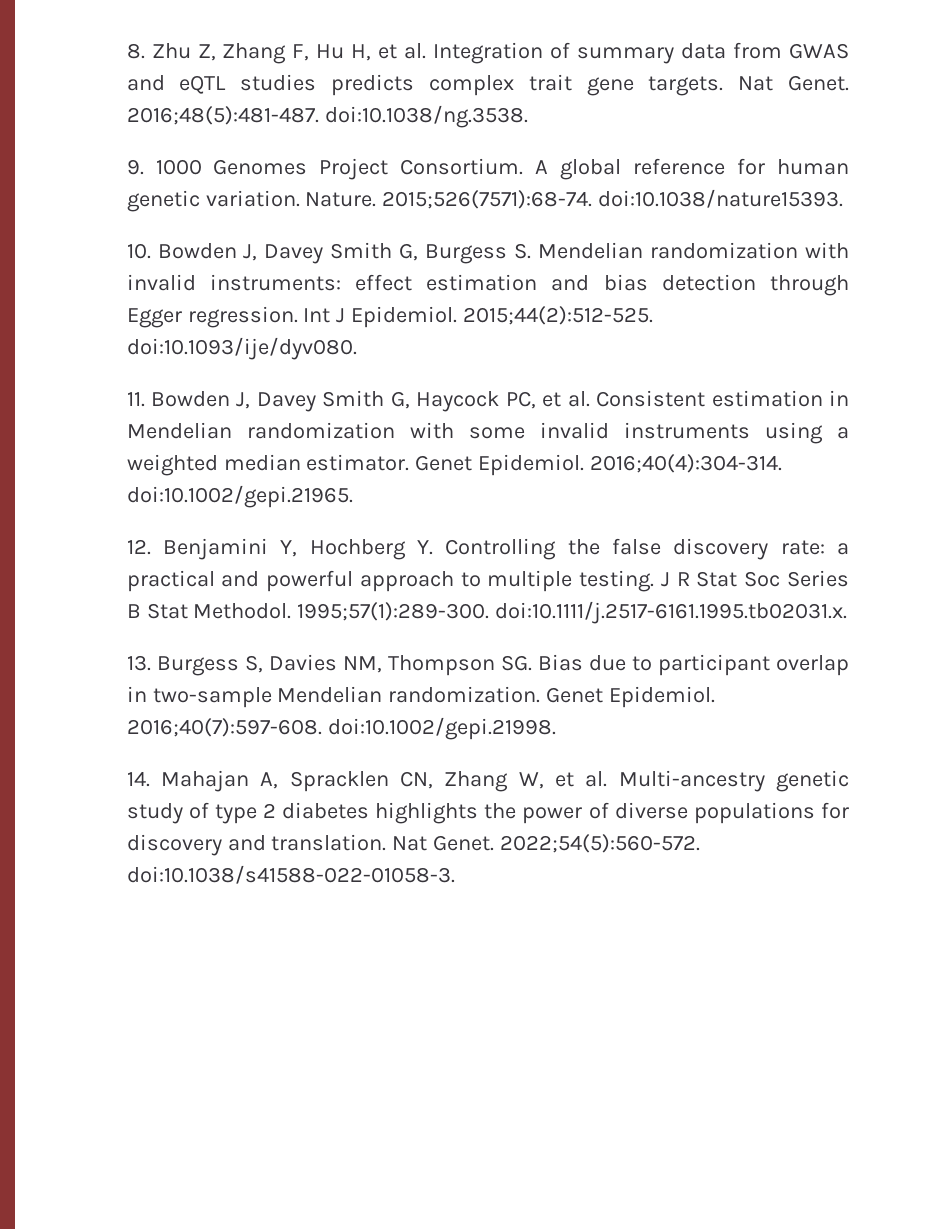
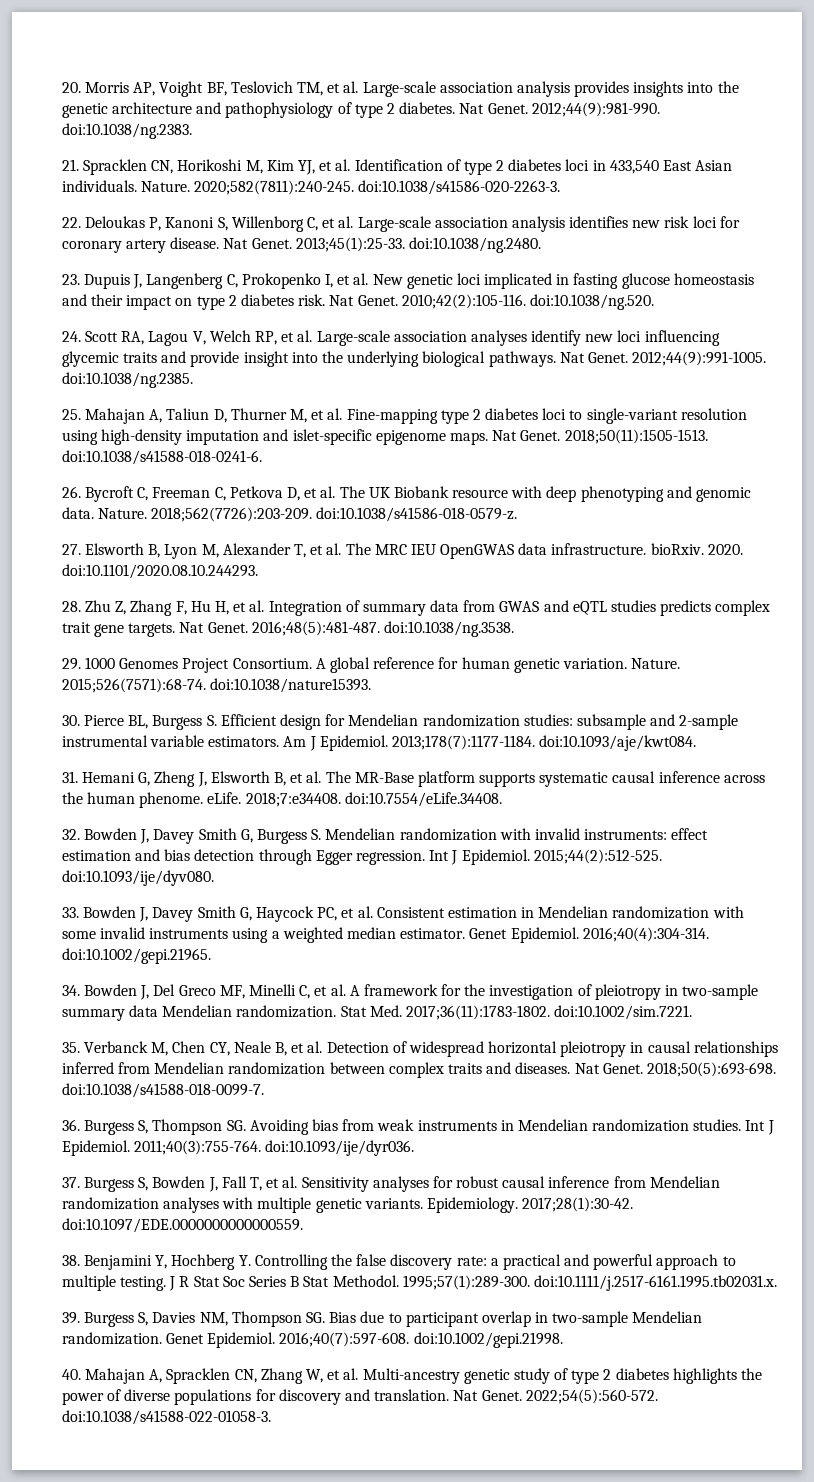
- 8. Zhu Z, Zhang F, Hu H, et al. Integration of summary data from GWAS and eQTL studies predicts complex trait gene targets.
+ 20. Morris AP, Voight BF, Teslovich TM, et al. Large-scale association analysis provides insights into the genetic architecture and pathophysiology of type 2 diabetes. Nat Genet. 2012;44(9):981-990. doi:10.1038/ng.2383.
+ 21. Spracklen CN, Horikoshi M, Kim YJ, et al. Identification of type 2 diabetes loci in 433,540 East Asian individuals. Nature. 2020;582(7811):240-245. doi:10.1038/s41586-020-2263-3.
+ 22. Deloukas P, Kanoni S, Willenborg C, et al. Large-scale association analysis identifies new risk loci for coronary artery disease. Nat Genet. 2013;45(1):25-33. doi:10.1038/ng.2480.
+ 23. Dupuis J, Langenberg C, Prokopenko I, et al. New genetic loci implicated in fasting glucose homeostasis and their impact on type 2 diabetes risk. Nat Genet. 2010;42(2):105-116. doi:10.1038/ng.520.
+ 24. Scott RA, Lagou V, Welch RP, et al. Large-scale association analyses identify new loci influencing glycemic traits and provide insight into the underlying biological pathways. Nat Genet. 2012;44(9):991-1005. doi:10.1038/ng.2385.
+ 25. Mahajan A, Taliun D, Thurner M, et al. Fine-mapping type 2 diabetes loci to single-variant resolution using high-density imputation and islet-specific epigenome maps. Nat Genet. 2018;50(11):1505-1513. doi:10.1038/s41588-018-0241-6.
+ 26. Bycroft C, Freeman C, Petkova D, et al. The UK Biobank resource with deep phenotyping and genomic data. Nature. 2018;562(7726):203-209. doi:10.1038/s41586-018-0579-z.
+ 27. Elsworth B, Lyon M, Alexander T, et al. The MRC IEU OpenGWAS data infrastructure. bioRxiv. 2020. doi:10.1101/2020.08.10.244293.
+ 28. Zhu Z, Zhang F, Hu H, et al. Integration of summary data from GWAS and eQTL studies predicts complex trait gene targets.
- 9. 1000 Genomes Project Consortium.
+ 29. 1000 Genomes Project Consortium.
- 10. Bowden J, Davey Smith G, Burgess S. Mendelian randomization with invalid instruments: effect estimation and bias detection through Egger regression.
+ 30. Pierce BL, Burgess S. Efficient design for Mendelian randomization studies: subsample and 2-sample instrumental variable estimators. Am J Epidemiol. 2013;178(7):1177-1184. doi:10.1093/aje/kwt084.
+ 31. Hemani G, Zheng J, Elsworth B, et al. The MR-Base platform supports systematic causal inference across the human phenome. eLife. 2018;7:e34408. doi:10.7554/eLife.34408.
+ 32. Bowden J, Davey Smith G, Burgess S. Mendelian randomization with invalid instruments: effect estimation and bias detection through Egger regression.
- 11. Bowden J, Davey Smith G, Haycock PC, et al. Consistent estimation in Mendelian randomization with some invalid instruments using a weighted median estimator.
+ 33. Bowden J, Davey Smith G, Haycock PC, et al. Consistent estimation in Mendelian randomization with some invalid instruments using a weighted median estimator.
- 12. Benjamini Y, Hochberg Y. Controlling the false discovery rate: a practical and powerful approach to multiple testing.
+ 34. Bowden J, Del Greco MF, Minelli C, et al. A framework for the investigation of pleiotropy in two-sample summary data Mendelian randomization. Stat Med. 2017;36(11):1783-1802. doi:10.1002/sim.7221.
+ 35. Verbanck M, Chen CY, Neale B, et al. Detection of widespread horizontal pleiotropy in causal relationships inferred from Mendelian randomization between complex traits and diseases. Nat Genet. 2018;50(5):693-698. doi:10.1038/s41588-018-0099-7.
+ 36. Burgess S, Thompson SG. Avoiding bias from weak instruments in Mendelian randomization studies. Int J Epidemiol. 2011;40(3):755-764. doi:10.1093/ije/dyr036.
+ 37. Burgess S, Bowden J, Fall T, et al. Sensitivity analyses for robust causal inference from Mendelian randomization analyses with multiple genetic variants. Epidemiology. 2017;28(1):30-42. doi:10.1097/EDE.0000000000000559.
+ 38. Benjamini Y, Hochberg Y. Controlling the false discovery rate: a practical and powerful approach to multiple testing.
- 13. Burgess S, Davies NM, Thompson SG. Bias due to participant overlap in two-sample Mendelian randomization.
+ 39. Burgess S, Davies NM, Thompson SG. Bias due to participant overlap in two-sample Mendelian randomization.
- 14. Mahajan A, Spracklen CN, Zhang W, et al. Multi-ancestry genetic study of type 2 diabetes highlights the power of diverse populations for discovery and translation.
+ 40. Mahajan A, Spracklen CN, Zhang W, et al. Multi-ancestry genetic study of type 2 diabetes highlights the power of diverse populations for discovery and translation.

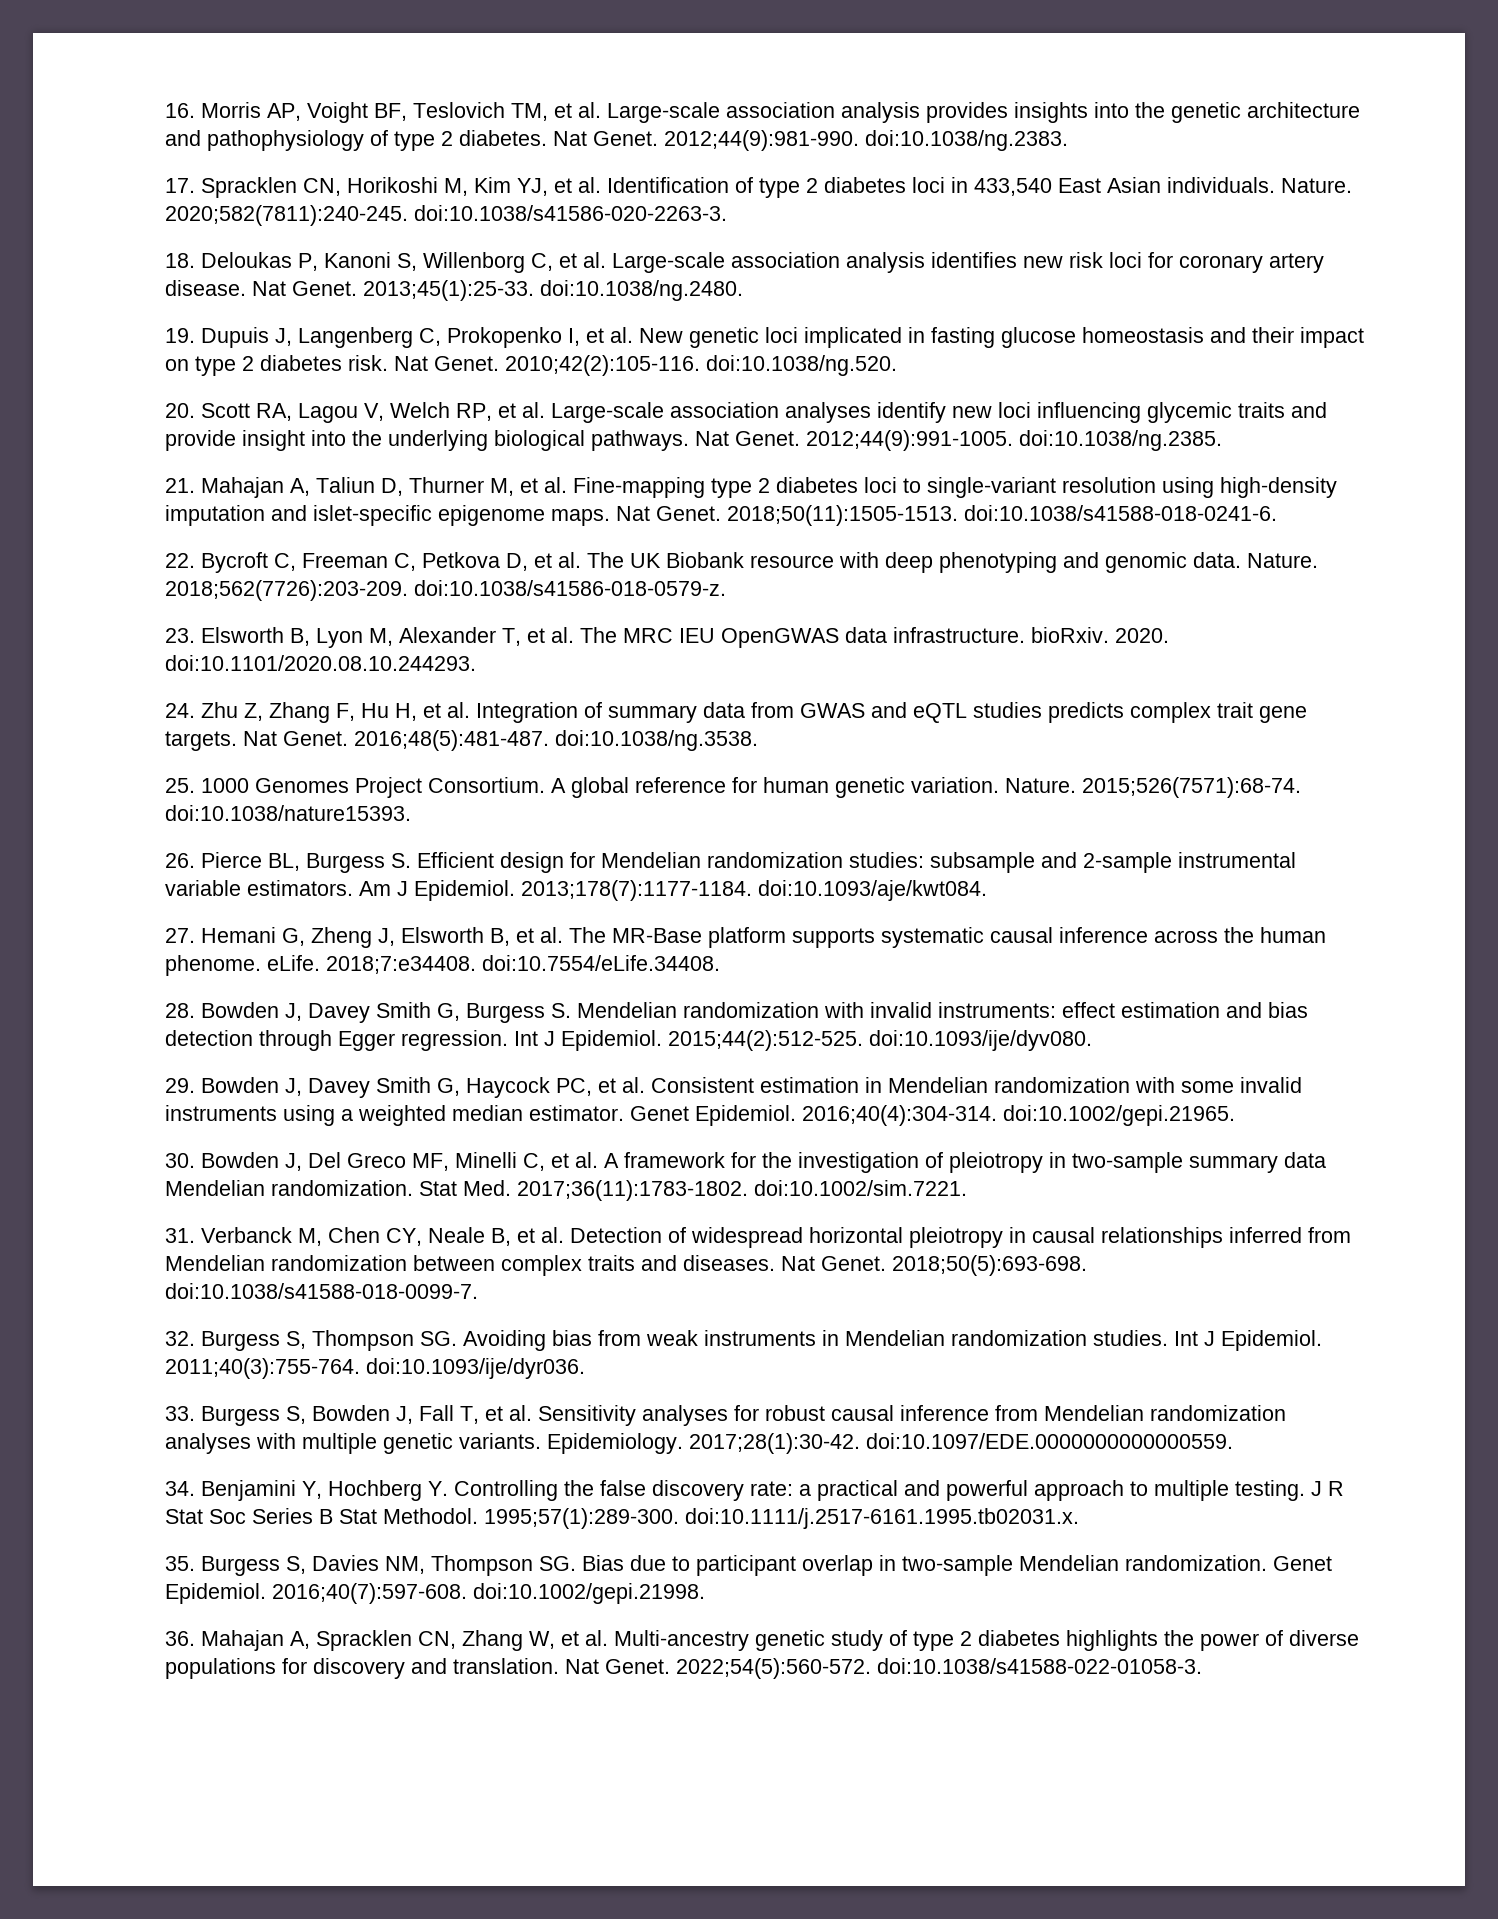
- 20. Morris AP, Voight BF, Teslovich TM, et al. Large-scale association analysis provides insights into the genetic architecture and pathophysiology of type 2 diabetes.
+ 16. Morris AP, Voight BF, Teslovich TM, et al. Large-scale association analysis provides insights into the genetic architecture and pathophysiology of type 2 diabetes.
- 21. Spracklen CN, Horikoshi M, Kim YJ, et al. Identification of type 2 diabetes loci in 433,540 East Asian individuals.
+ 17. Spracklen CN, Horikoshi M, Kim YJ, et al. Identification of type 2 diabetes loci in 433,540 East Asian individuals.
- 22. Deloukas P, Kanoni S, Willenborg C, et al. Large-scale association analysis identifies new risk loci for coronary artery disease.
+ 18. Deloukas P, Kanoni S, Willenborg C, et al. Large-scale association analysis identifies new risk loci for coronary artery disease.
- 23. Dupuis J, Langenberg C, Prokopenko I, et al. New genetic loci implicated in fasting glucose homeostasis and their impact on type 2 diabetes risk.
+ 19. Dupuis J, Langenberg C, Prokopenko I, et al. New genetic loci implicated in fasting glucose homeostasis and their impact on type 2 diabetes risk.
- 24. Scott RA, Lagou V, Welch RP, et al. Large-scale association analyses identify new loci influencing glycemic traits and provide insight into the underlying biological pathways.
+ 20. Scott RA, Lagou V, Welch RP, et al. Large-scale association analyses identify new loci influencing glycemic traits and provide insight into the underlying biological pathways.
- 25. Mahajan A, Taliun D, Thurner M, et al. Fine-mapping type 2 diabetes loci to single-variant resolution using high-density imputation and islet-specific epigenome maps.
+ 21. Mahajan A, Taliun D, Thurner M, et al. Fine-mapping type 2 diabetes loci to single-variant resolution using high-density imputation and islet-specific epigenome maps.
- 26. Bycroft C, Freeman C, Petkova D, et al. The UK Biobank resource with deep phenotyping and genomic data.
+ 22. Bycroft C, Freeman C, Petkova D, et al. The UK Biobank resource with deep phenotyping and genomic data.
- 27. Elsworth B, Lyon M, Alexander T, et al. The MRC IEU OpenGWAS data infrastructure. bioRxiv.
+ 23. Elsworth B, Lyon M, Alexander T, et al. The MRC IEU OpenGWAS data infrastructure. bioRxiv.
- 28. Zhu Z, Zhang F, Hu H, et al. Integration of summary data from GWAS and eQTL studies predicts complex trait gene targets.
+ 24. Zhu Z, Zhang F, Hu H, et al. Integration of summary data from GWAS and eQTL studies predicts complex trait gene targets.
- 29. 1000 Genomes Project Consortium.
+ 25. 1000 Genomes Project Consortium.
- 30. Pierce BL, Burgess S. Efficient design for Mendelian randomization studies: subsample and 2-sample instrumental variable estimators.
+ 26. Pierce BL, Burgess S. Efficient design for Mendelian randomization studies: subsample and 2-sample instrumental variable estimators.
- 31. Hemani G, Zheng J, Elsworth B, et al. The MR-Base platform supports systematic causal inference across the human phenome. eLife.
+ 27. Hemani G, Zheng J, Elsworth B, et al. The MR-Base platform supports systematic causal inference across the human phenome. eLife.
- 32. Bowden J, Davey Smith G, Burgess S. Mendelian randomization with invalid instruments: effect estimation and bias detection through Egger regression.
+ 28. Bowden J, Davey Smith G, Burgess S. Mendelian randomization with invalid instruments: effect estimation and bias detection through Egger regression.
- 33. Bowden J, Davey Smith G, Haycock PC, et al. Consistent estimation in Mendelian randomization with some invalid instruments using a weighted median estimator.
+ 29. Bowden J, Davey Smith G, Haycock PC, et al. Consistent estimation in Mendelian randomization with some invalid instruments using a weighted median estimator.
- 34. Bowden J, Del Greco MF, Minelli C, et al. A framework for the investigation of pleiotropy in two-sample summary data Mendelian randomization.
+ 30. Bowden J, Del Greco MF, Minelli C, et al. A framework for the investigation of pleiotropy in two-sample summary data Mendelian randomization.
- 35. Verbanck M, Chen CY, Neale B, et al. Detection of widespread horizontal pleiotropy in causal relationships inferred from Mendelian randomization between complex traits and diseases.
+ 31. Verbanck M, Chen CY, Neale B, et al. Detection of widespread horizontal pleiotropy in causal relationships inferred from Mendelian randomization between complex traits and diseases.
- 36. Burgess S, Thompson SG. Avoiding bias from weak instruments in Mendelian randomization studies.
+ 32. Burgess S, Thompson SG. Avoiding bias from weak instruments in Mendelian randomization studies.
- 37. Burgess S, Bowden J, Fall T, et al. Sensitivity analyses for robust causal inference from Mendelian randomization analyses with multiple genetic variants.
+ 33. Burgess S, Bowden J, Fall T, et al. Sensitivity analyses for robust causal inference from Mendelian randomization analyses with multiple genetic variants.
- 38. Benjamini Y, Hochberg Y. Controlling the false discovery rate: a practical and powerful approach to multiple testing.
+ 34. Benjamini Y, Hochberg Y. Controlling the false discovery rate: a practical and powerful approach to multiple testing.
- 39. Burgess S, Davies NM, Thompson SG. Bias due to participant overlap in two-sample Mendelian randomization.
+ 35. Burgess S, Davies NM, Thompson SG. Bias due to participant overlap in two-sample Mendelian randomization.
- 40. Mahajan A, Spracklen CN, Zhang W, et al. Multi-ancestry genetic study of type 2 diabetes highlights the power of diverse populations for discovery and translation.
+ 36. Mahajan A, Spracklen CN, Zhang W, et al. Multi-ancestry genetic study of type 2 diabetes highlights the power of diverse populations for discovery and translation.

